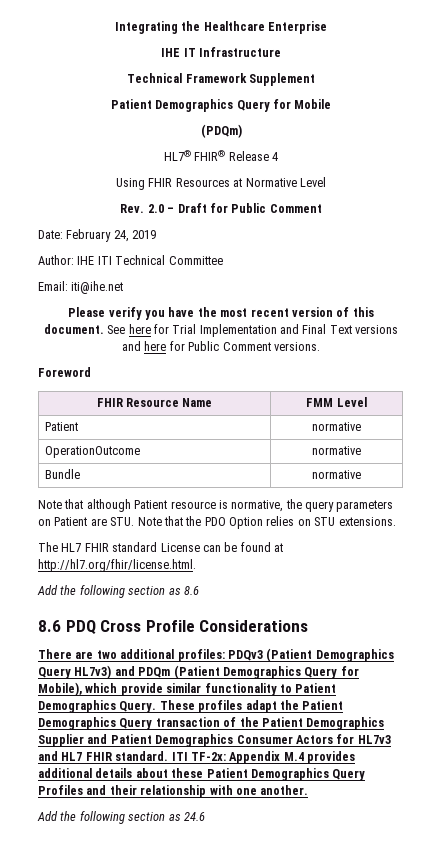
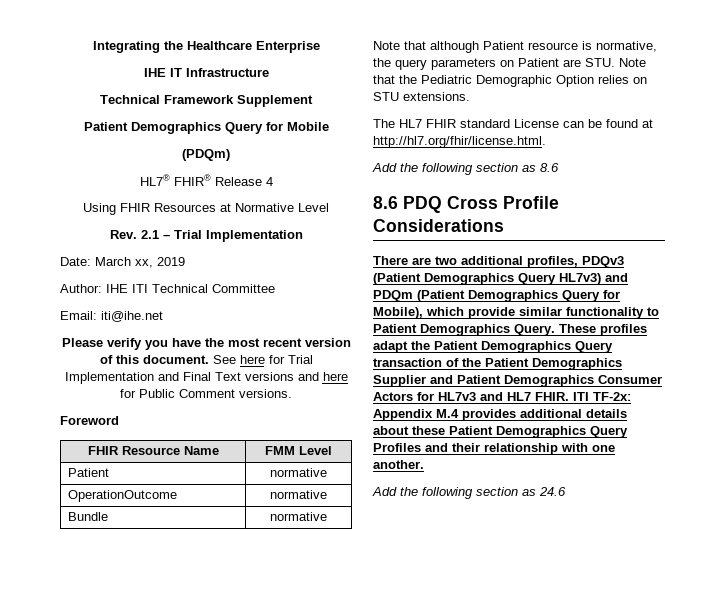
- Rev. 2.0 – Draft for Public Comment
+ Rev. 2.1 – Trial Implementation
- Date: February 24, 2019
+ Date: March xx, 2019
- Note that although Patient resource is normative, the query parameters on Patient are STU. Note that the PDO Option relies on STU extensions.
+ Note that although Patient resource is normative, the query parameters on Patient are STU. Note that the Pediatric Demographic Option relies on STU extensions.
- There are two additional profiles: PDQv3 (Patient Demographics Query HL7v3) and PDQm (Patient Demographics Query for Mobile), which provide similar functionality to Patient Demographics Query.
+ There are two additional profiles, PDQv3 (Patient Demographics Query HL7v3) and PDQm (Patient Demographics Query for Mobile), which provide similar functionality to Patient Demographics Query.
- These profiles adapt the Patient Demographics Query transaction of the Patient Demographics Supplier and Patient Demographics Consumer Actors for HL7v3 and HL7 FHIR standard.
+ These profiles adapt the Patient Demographics Query transaction of the Patient Demographics Supplier and Patient Demographics Consumer Actors for HL7v3 and HL7 FHIR.

